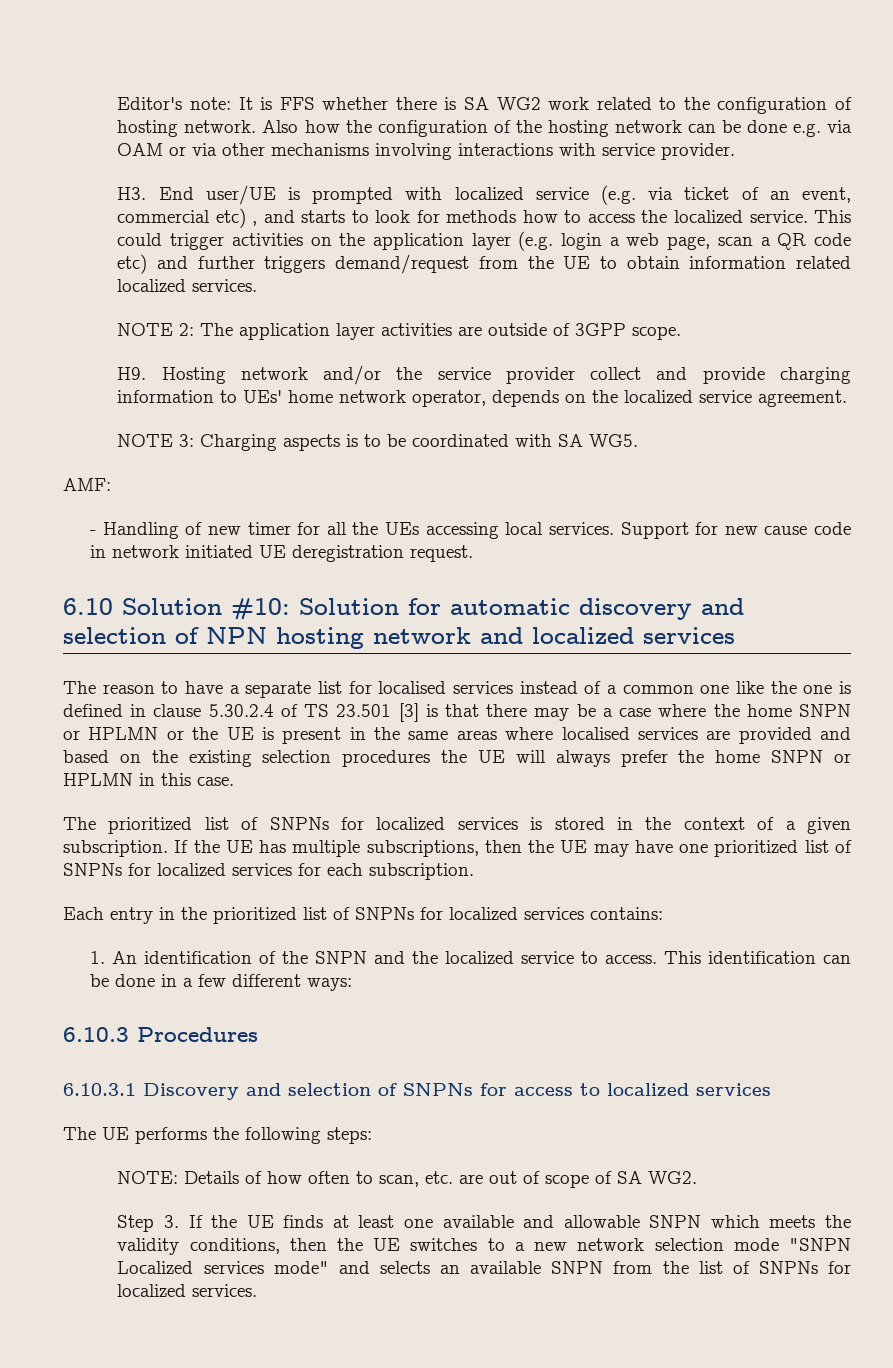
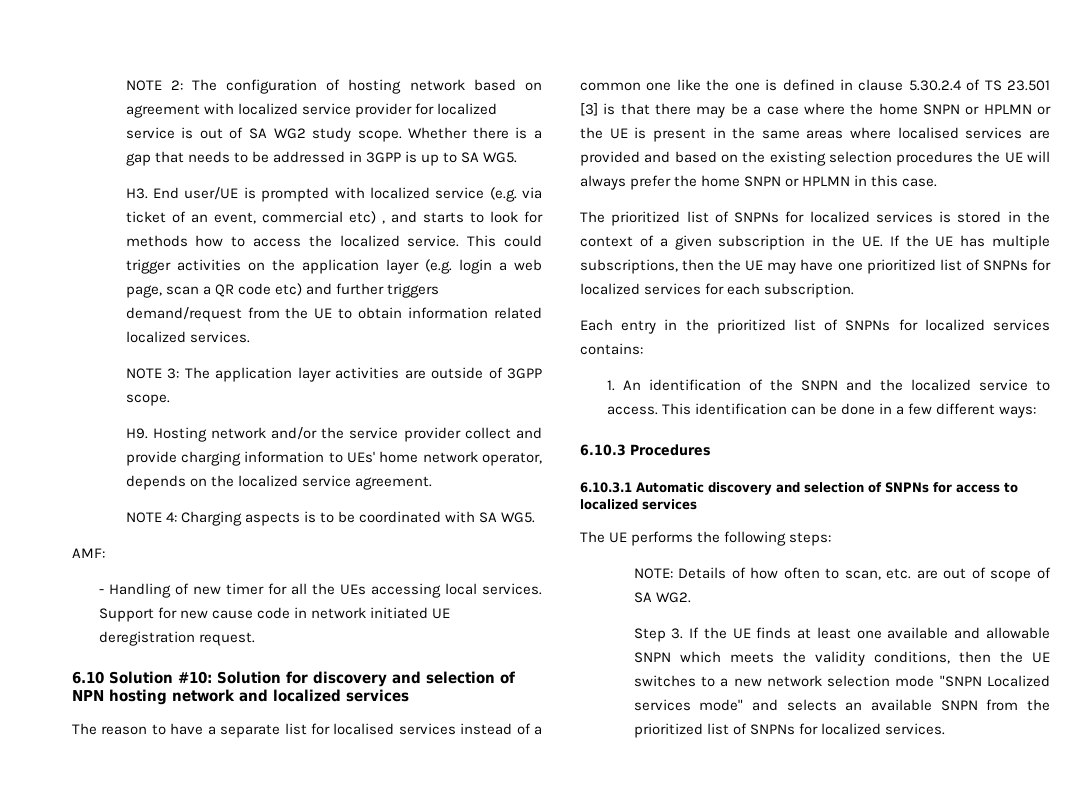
- Editor's note: It is FFS whether there is SA WG2 work related to the configuration of hosting network. Also how the configuration of the hosting network can be done e.g. via OAM or via other mechanisms involving interactions with service provider.
+ NOTE 2: The configuration of hosting network based on agreement with localized service provider for localized service is out of SA WG2 study scope. Whether there is a gap that needs to be addressed in 3GPP is up to SA WG5.
- NOTE 2: The application layer activities are outside of 3GPP scope.
+ NOTE 3: The application layer activities are outside of 3GPP scope.
- NOTE 3: Charging aspects is to be coordinated with SA WG5.
+ NOTE 4: Charging aspects is to be coordinated with SA WG5.
- 6.10 Solution #10: Solution for automatic discovery and selection of NPN hosting network and localized services
+ 6.10 Solution #10: Solution for discovery and selection of NPN hosting network and localized services
- The prioritized list of SNPNs for localized services is stored in the context of a given subscription. If the UE has multiple subscriptions, then the UE may have one prioritized list of SNPNs for localized services for each subscription.
+ The prioritized list of SNPNs for localized services is stored in the context of a given subscription in the UE. If the UE has multiple subscriptions, then the UE may have one prioritized list of SNPNs for localized services for each subscription.
- 6.10.3.1 Discovery and selection of SNPNs for access to localized services
+ 6.10.3.1 Automatic discovery and selection of SNPNs for access to localized services
- Step 3. If the UE finds at least one available and allowable SNPN which meets the validity conditions, then the UE switches to a new network selection mode "SNPN Localized services mode" and selects an available SNPN from the list of SNPNs for localized services.
+ Step 3. If the UE finds at least one available and allowable SNPN which meets the validity conditions, then the UE switches to a new network selection mode "SNPN Localized services mode" and selects an available SNPN from the prioritized list of SNPNs for localized services.

